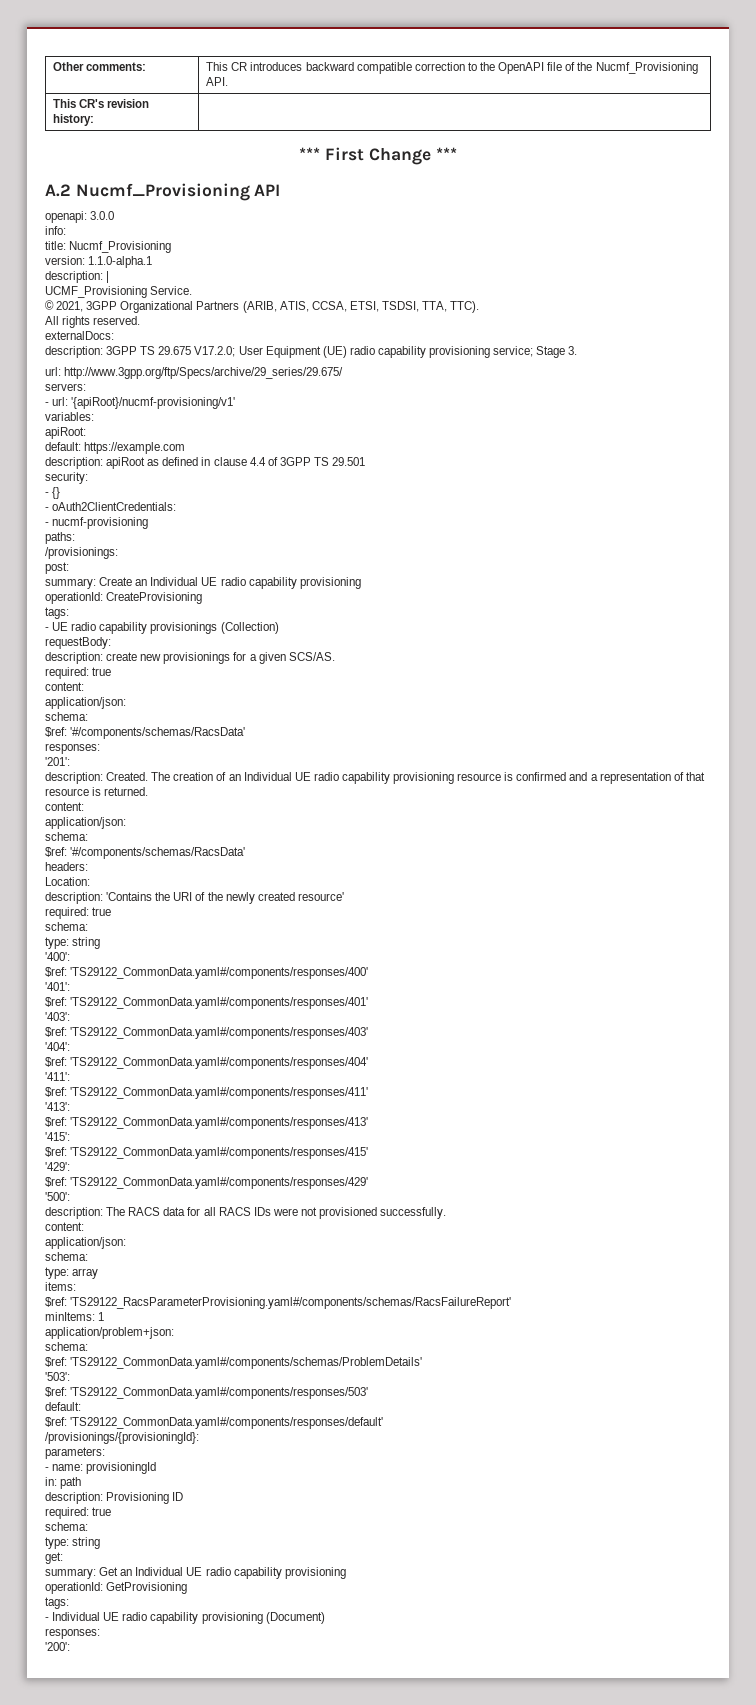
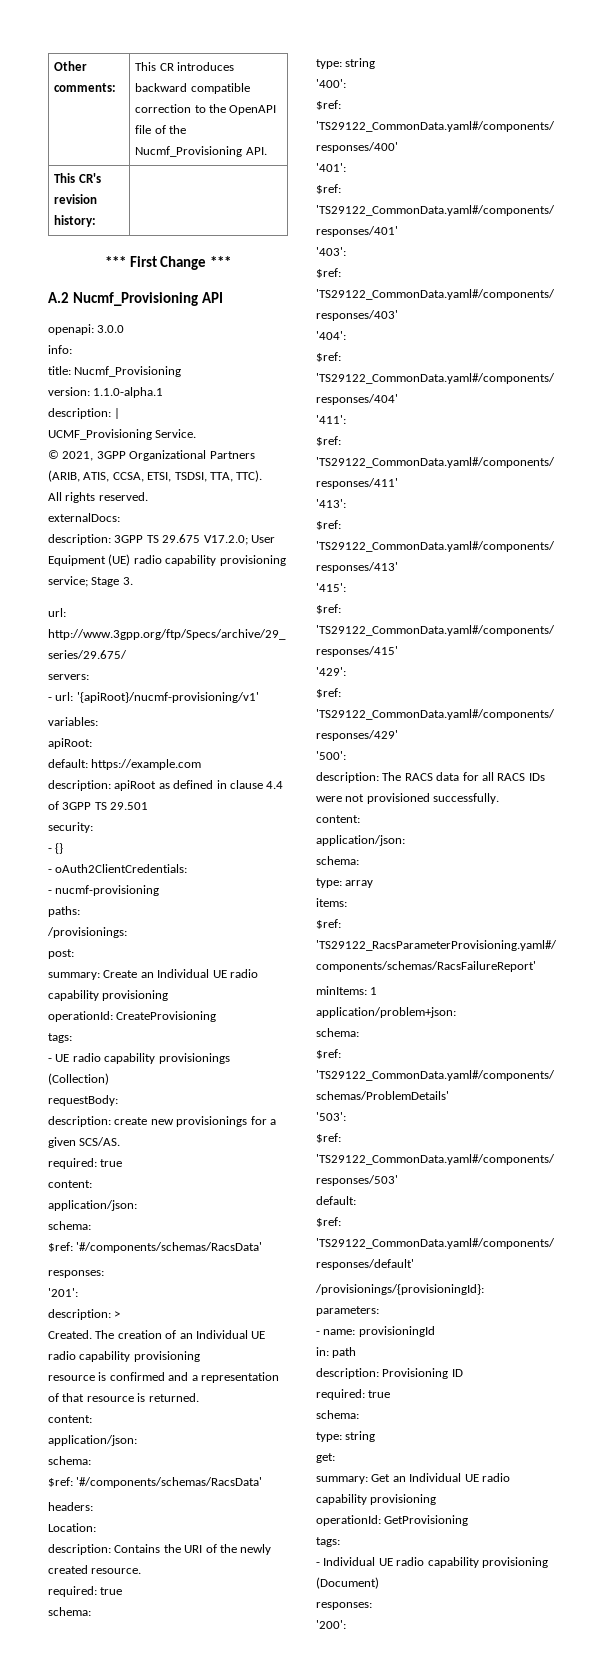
- description: Created.
+ description: >
+ Created.
- The creation of an Individual UE radio capability provisioning resource is confirmed and a representation of that resource is returned.
+ The creation of an Individual UE radio capability provisioning
+ resource is confirmed and a representation of that resource is returned.
- description: 'Contains the URI of the newly created resource'
+ description: Contains the URI of the newly created resource.

